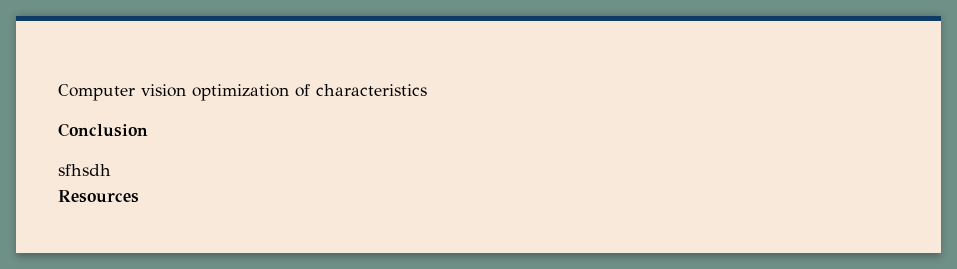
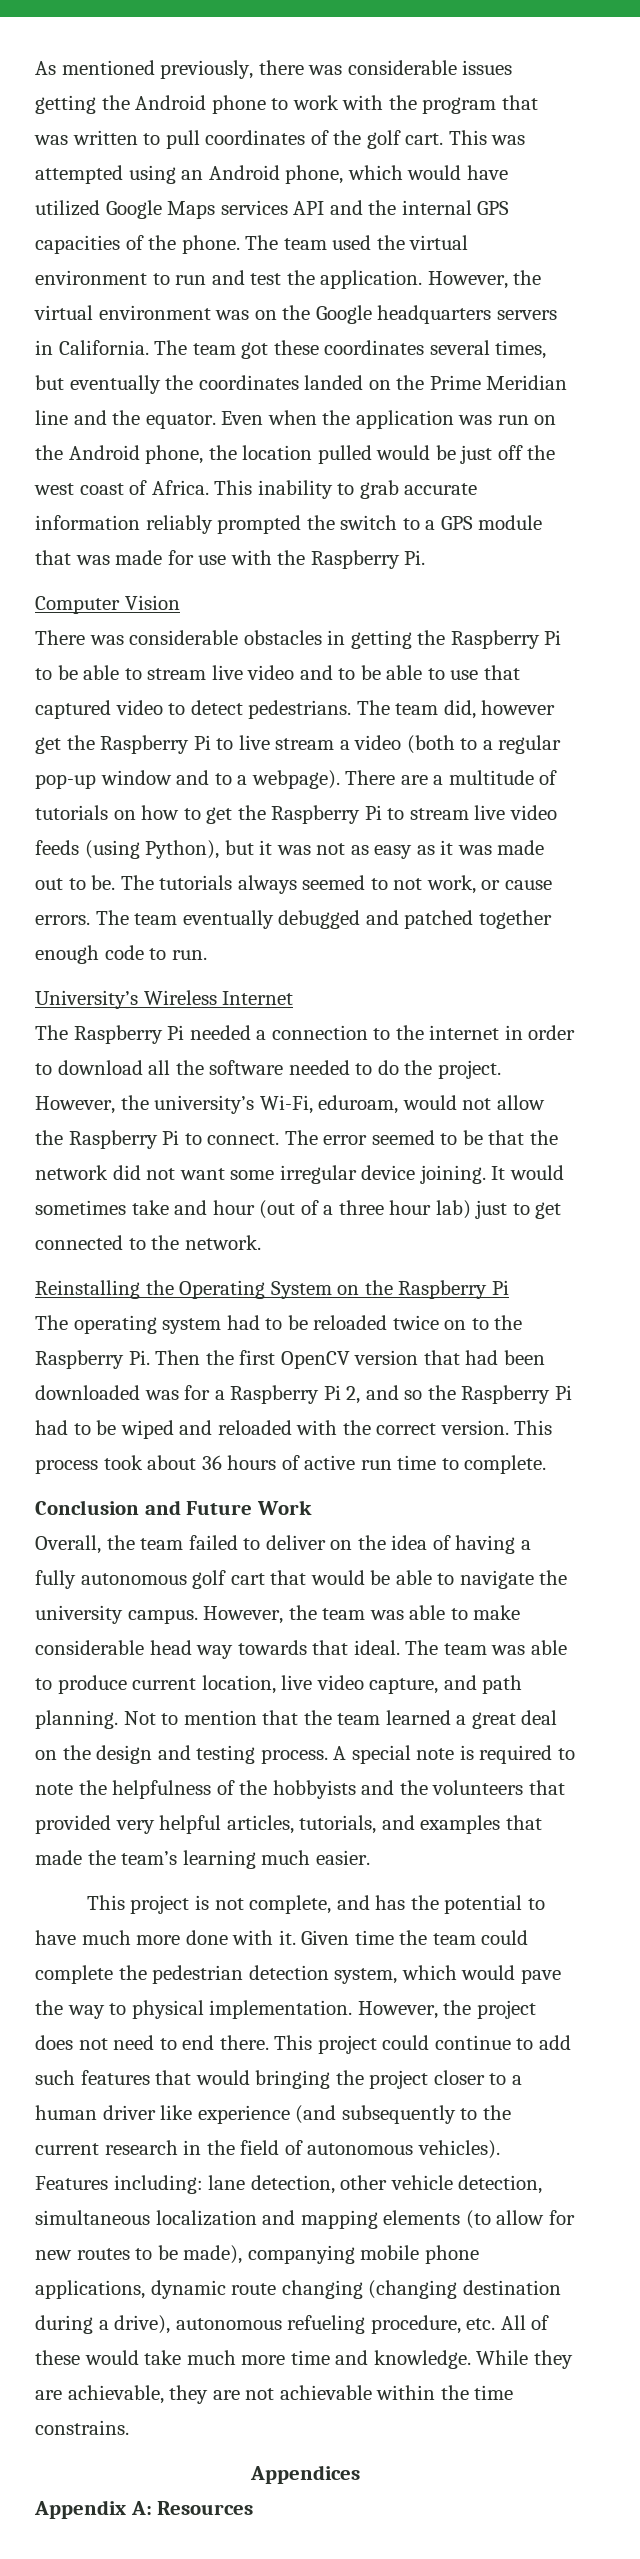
- Computer vision optimization of characteristics
- Conclusion
- sfhsdh
- Resources
+ As mentioned previously, there was considerable issues getting the Android phone to work with the program that was written to pull coordinates of the golf cart. This was attempted using an Android phone, which would have utilized Google Maps services API and the internal GPS capacities of the phone. The team used the virtual environment to run and test the application. However, the virtual environment was on the Google headquarters servers in California. The team got these coordinates several times, but eventually the coordinates landed on the Prime Meridian line and the equator. Even when the application was run on the Android phone, the location pulled would be just off the west coast of Africa. This inability to grab accurate information reliably prompted the switch to a GPS module that was made for use with the Raspberry Pi.
+ Computer Vision
+ There was considerable obstacles in getting the Raspberry Pi to be able to stream live video and to be able to use that captured video to detect pedestrians. The team did, however get the Raspberry Pi to live stream a video (both to a regular pop-up window and to a webpage). There are a multitude of tutorials on how to get the Raspberry Pi to stream live video feeds (using Python), but it was not as easy as it was made out to be. The tutorials always seemed to not work, or cause errors. The team eventually debugged and patched together enough code to run.
+ University’s Wireless Internet
+ The Raspberry Pi needed a connection to the internet in order to download all the software needed to do the project. However, the university’s Wi-Fi, eduroam, would not allow the Raspberry Pi to connect. The error seemed to be that the network did not want some irregular device joining. It would sometimes take and hour (out of a three hour lab) just to get connected to the network.
+ Reinstalling the Operating System on the Raspberry Pi
+ The operating system had to be reloaded twice on to the Raspberry Pi. Then the first OpenCV version that had been downloaded was for a Raspberry Pi 2, and so the Raspberry Pi had to be wiped and reloaded with the correct version. This process took about 36 hours of active run time to complete.
+ Conclusion and Future Work
+ Overall, the team failed to deliver on the idea of having a fully autonomous golf cart that would be able to navigate the university campus. However, the team was able to make considerable head way towards that ideal. The team was able to produce current location, live video capture, and path planning. Not to mention that the team learned a great deal on the design and testing process. A special note is required to note the helpfulness of the hobbyists and the volunteers that provided very helpful articles, tutorials, and examples that made the team’s learning much easier.
+ This project is not complete, and has the potential to have much more done with it. Given time the team could complete the pedestrian detection system, which would pave the way to physical implementation. However, the project does not need to end there. This project could continue to add such features that would bringing the project closer to a human driver like experience (and subsequently to the current research in the field of autonomous vehicles). Features including: lane detection, other vehicle detection, simultaneous localization and mapping elements (to allow for new routes to be made), companying mobile phone applications, dynamic route changing (changing destination during a drive), autonomous refueling procedure, etc. All of these would take much more time and knowledge. While they are achievable, they are not achievable within the time constrains.
+ Appendices
+ Appendix A: Resources

